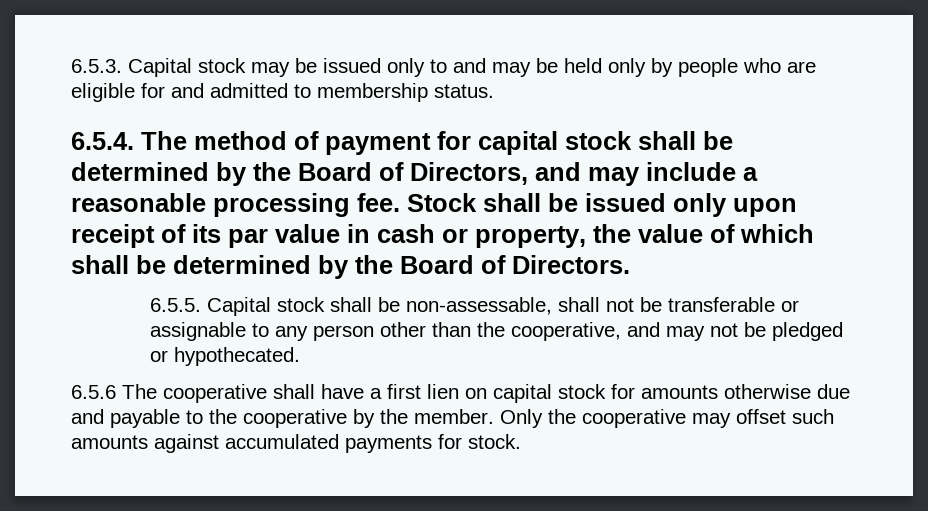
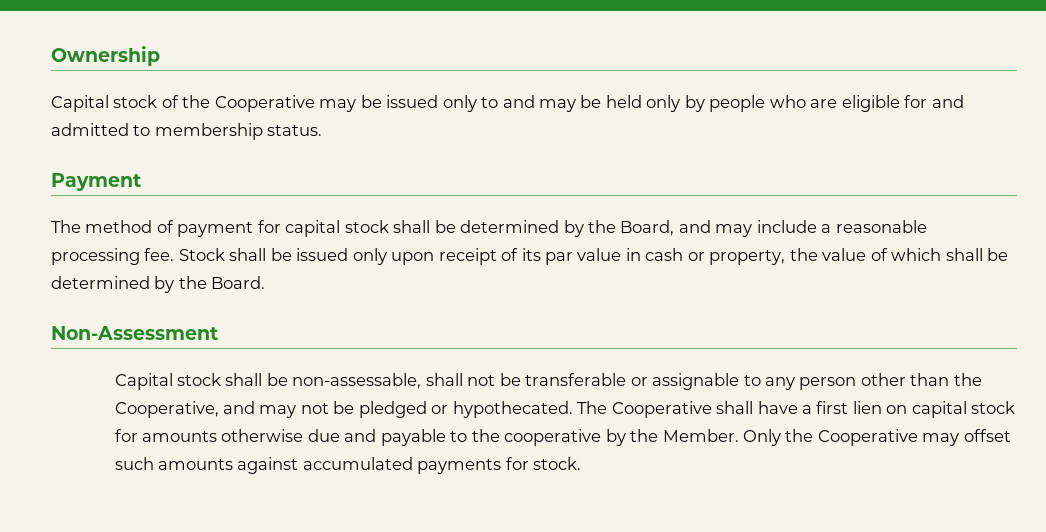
- 6.5.3. Capital stock may be issued only to and may be held only by people who are eligible for and admitted to membership status.
+ Ownership
+ Capital stock of the Cooperative may be issued only to and may be held only by people who are eligible for and admitted to membership status.
- 6.5.4. The method of payment for capital stock shall be determined by the Board of Directors, and may include a reasonable processing fee.
+ Payment
+ The method of payment for capital stock shall be determined by the Board, and may include a reasonable processing fee.
- Stock shall be issued only upon receipt of its par value in cash or property, the value of which shall be determined by the Board of Directors.
- 6.5.5. Capital stock shall be non-assessable, shall not be transferable or assignable to any person other than the cooperative, and may not be pledged or hypothecated.
- 6.5.6 The cooperative shall have a first lien on capital stock for amounts otherwise due and payable to the cooperative by the member.
+ Stock shall be issued only upon receipt of its par value in cash or property, the value of which shall be determined by the Board.
+ Non-Assessment
+ Capital stock shall be non-assessable, shall not be transferable or assignable to any person other than the Cooperative, and may not be pledged or hypothecated. The Cooperative shall have a first lien on capital stock for amounts otherwise due and payable to the cooperative by the Member.
- Only the cooperative may offset such amounts against accumulated payments for stock.
+ Only the Cooperative may offset such amounts against accumulated payments for stock.

